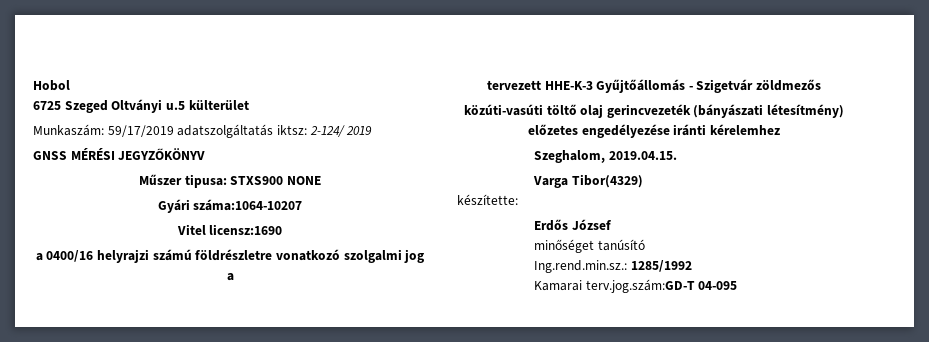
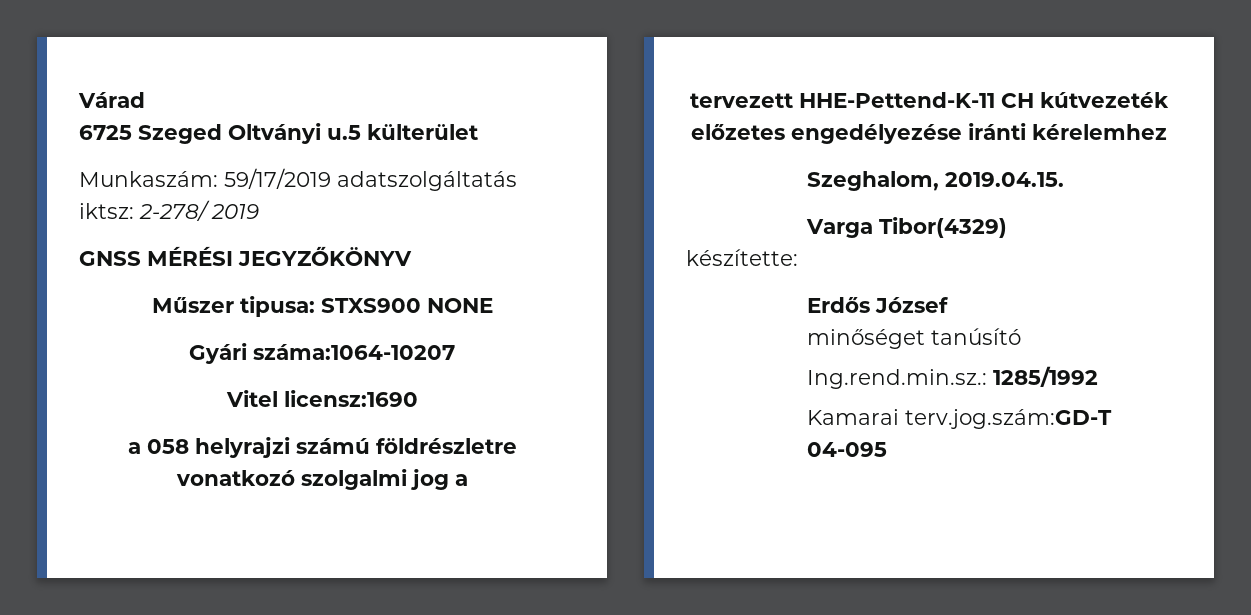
- Hobol
+ Várad
- Munkaszám: 59/17/2019 adatszolgáltatás iktsz: 2-124/ 2019
+ Munkaszám: 59/17/2019 adatszolgáltatás iktsz: 2-278/ 2019
- a 0400/16 helyrajzi számú földrészletre vonatkozó szolgalmi jog a
+ a 058 helyrajzi számú földrészletre vonatkozó szolgalmi jog a
- tervezett HHE-K-3 Gyűjtőállomás - Szigetvár zöldmezős
- közúti-vasúti töltő olaj gerincvezeték (bányászati létesítmény) előzetes engedélyezése iránti kérelemhez
+ tervezett HHE-Pettend-K-11 CH kútvezeték előzetes engedélyezése iránti kérelemhez

